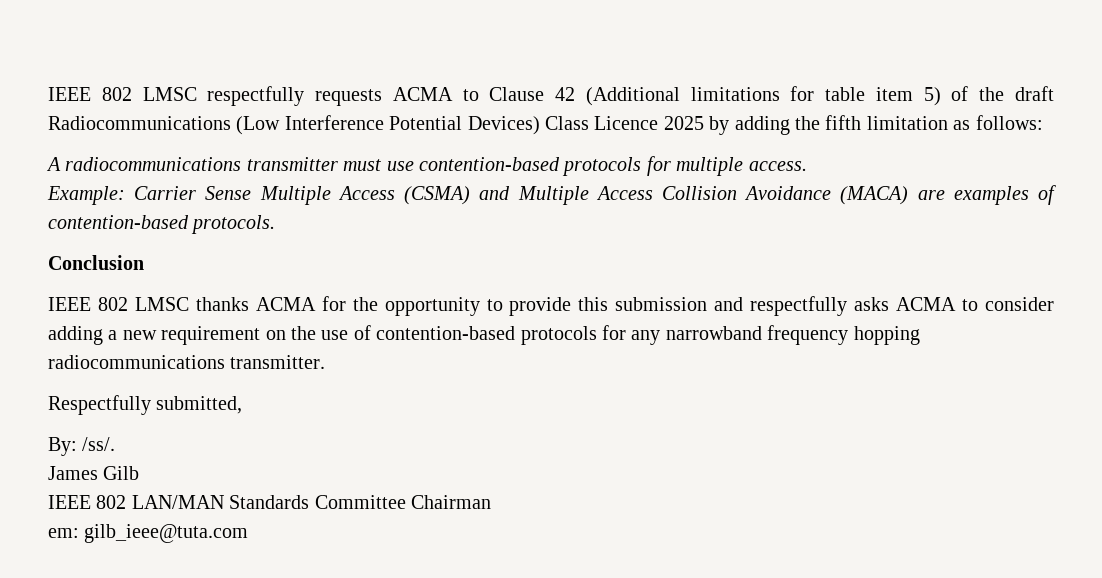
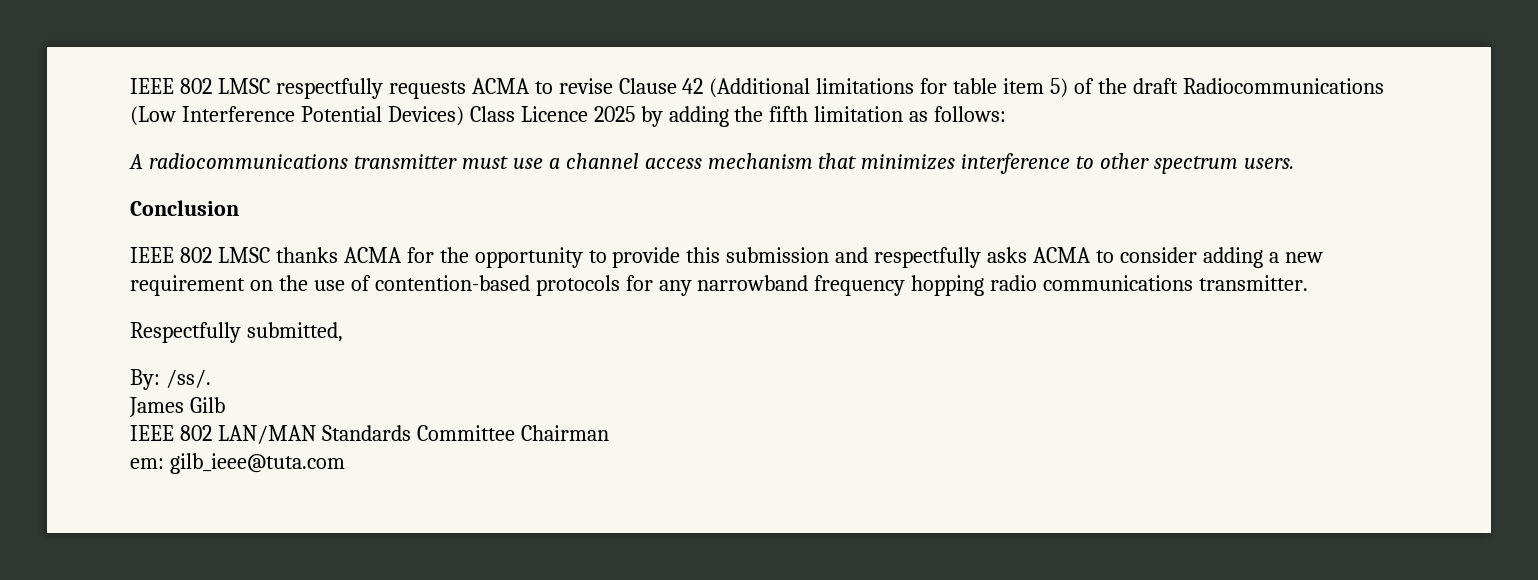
- IEEE 802 LMSC respectfully requests ACMA to Clause 42 (Additional limitations for table item 5) of the draft Radiocommunications (Low Interference Potential Devices) Class Licence 2025 by adding the fifth limitation as follows:
+ IEEE 802 LMSC respectfully requests ACMA to revise Clause 42 (Additional limitations for table item 5) of the draft Radiocommunications (Low Interference Potential Devices) Class Licence 2025 by adding the fifth limitation as follows:
- A radiocommunications transmitter must use contention-based protocols for multiple access.
- Example: Carrier Sense Multiple Access (CSMA) and Multiple Access Collision Avoidance (MACA) are examples of contention-based protocols.
+ A radiocommunications transmitter must use a channel access mechanism that minimizes interference to other spectrum users.
- IEEE 802 LMSC thanks ACMA for the opportunity to provide this submission and respectfully asks ACMA to consider adding a new requirement on the use of contention-based protocols for any narrowband frequency hopping radiocommunications transmitter.
+ IEEE 802 LMSC thanks ACMA for the opportunity to provide this submission and respectfully asks ACMA to consider adding a new requirement on the use of contention-based protocols for any narrowband frequency hopping radio communications transmitter.

